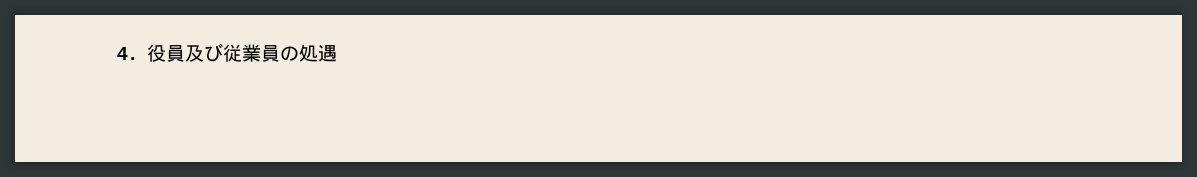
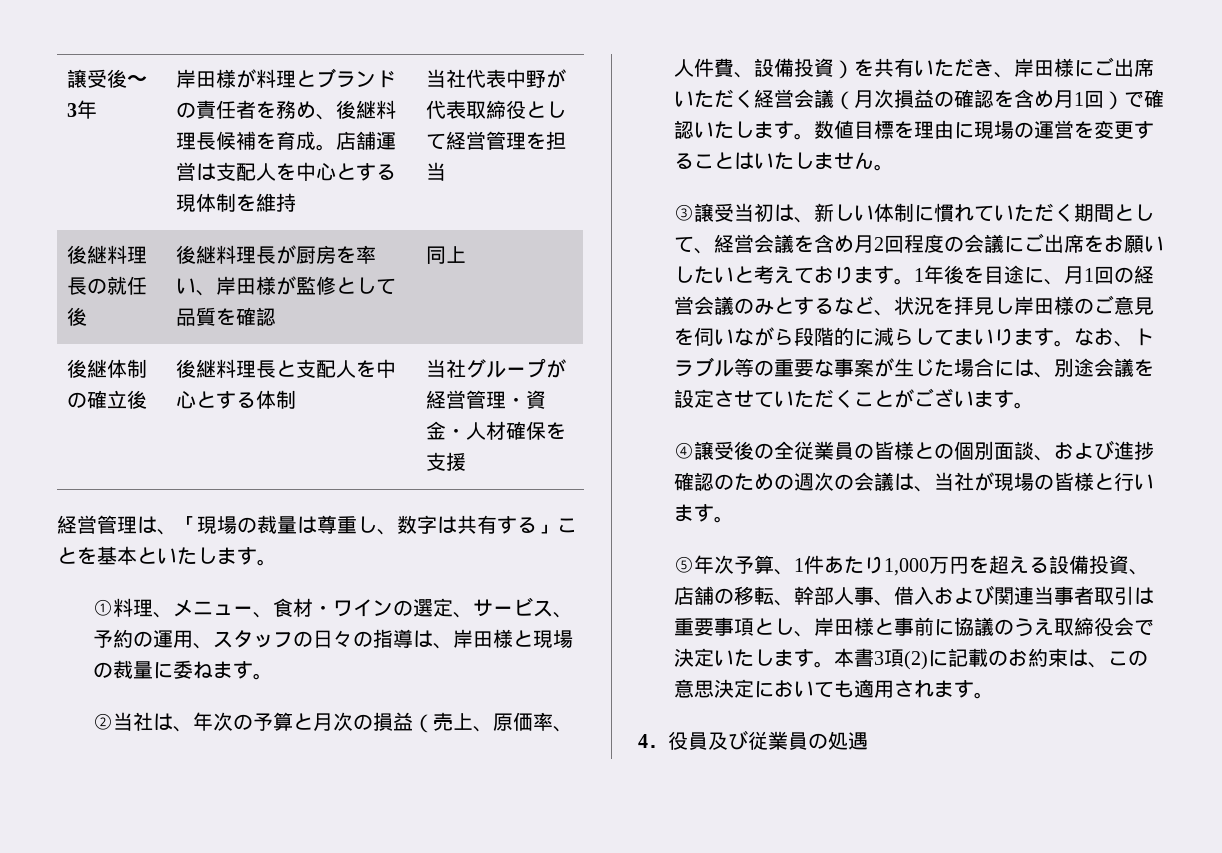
+ 譲受後〜3年 | 岸田様が料理とブランドの責任者を務め、後継料理長候補を育成。店舗運営は支配人を中心とする現体制を維持 | 当社代表中野が代表取締役として経営管理を担当
+ 後継料理長の就任後 | 後継料理長が厨房を率い、岸田様が監修として品質を確認 | 同上
+ 後継体制の確立後 | 後継料理長と支配人を中心とする体制 | 当社グループが経営管理・資金・人材確保を支援
+ 経営管理は、「現場の裁量は尊重し、数字は共有する」ことを基本といたします。
+ ①料理、メニュー、食材・ワインの選定、サービス、予約の運用、スタッフの日々の指導は、岸田様と現場の裁量に委ねます。
+ ②当社は、年次の予算と月次の損益（売上、原価率、人件費、設備投資）を共有いただき、岸田様にご出席いただく経営会議（月次損益の確認を含め月1回）で確認いたします。数値目標を理由に現場の運営を変更することはいたしません。
+ ③譲受当初は、新しい体制に慣れていただく期間として、経営会議を含め月2回程度の会議にご出席をお願いしたいと考えております。1年後を目途に、月1回の経営会議のみとするなど、状況を拝見し岸田様のご意見を伺いながら段階的に減らしてまいります。なお、トラブル等の重要な事案が生じた場合には、別途会議を設定させていただくことがございます。
+ ④譲受後の全従業員の皆様との個別面談、および進捗確認のための週次の会議は、当社が現場の皆様と行います。
+ ⑤年次予算、1件あたり1,000万円を超える設備投資、店舗の移転、幹部人事、借入および関連当事者取引は重要事項とし、岸田様と事前に協議のうえ取締役会で決定いたします。本書3項(2)に記載のお約束は、この意思決定においても適用されます。

